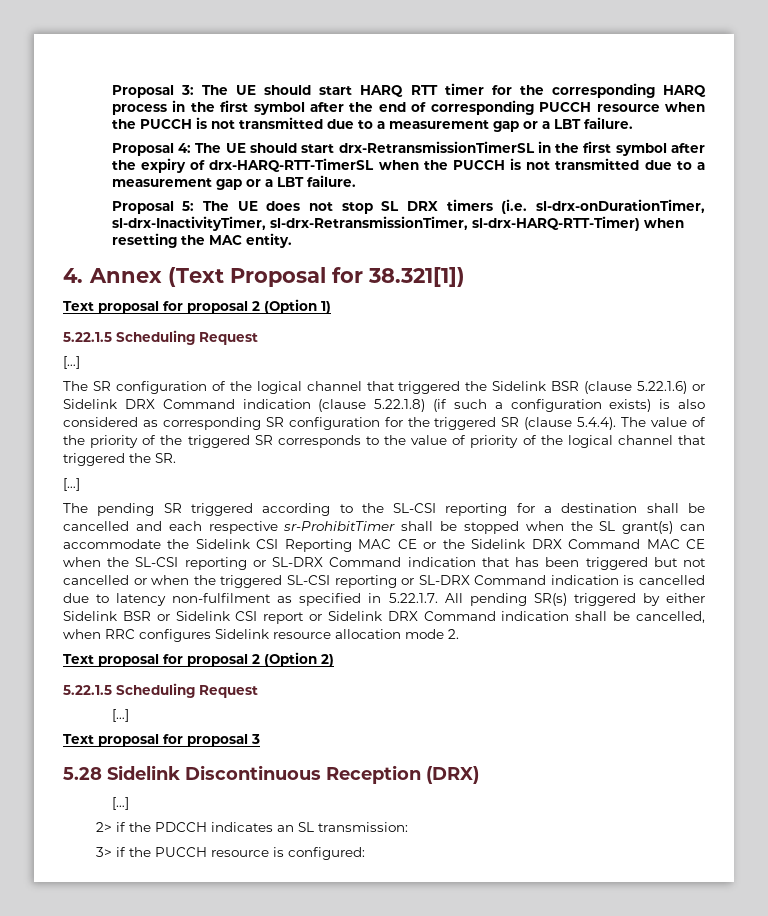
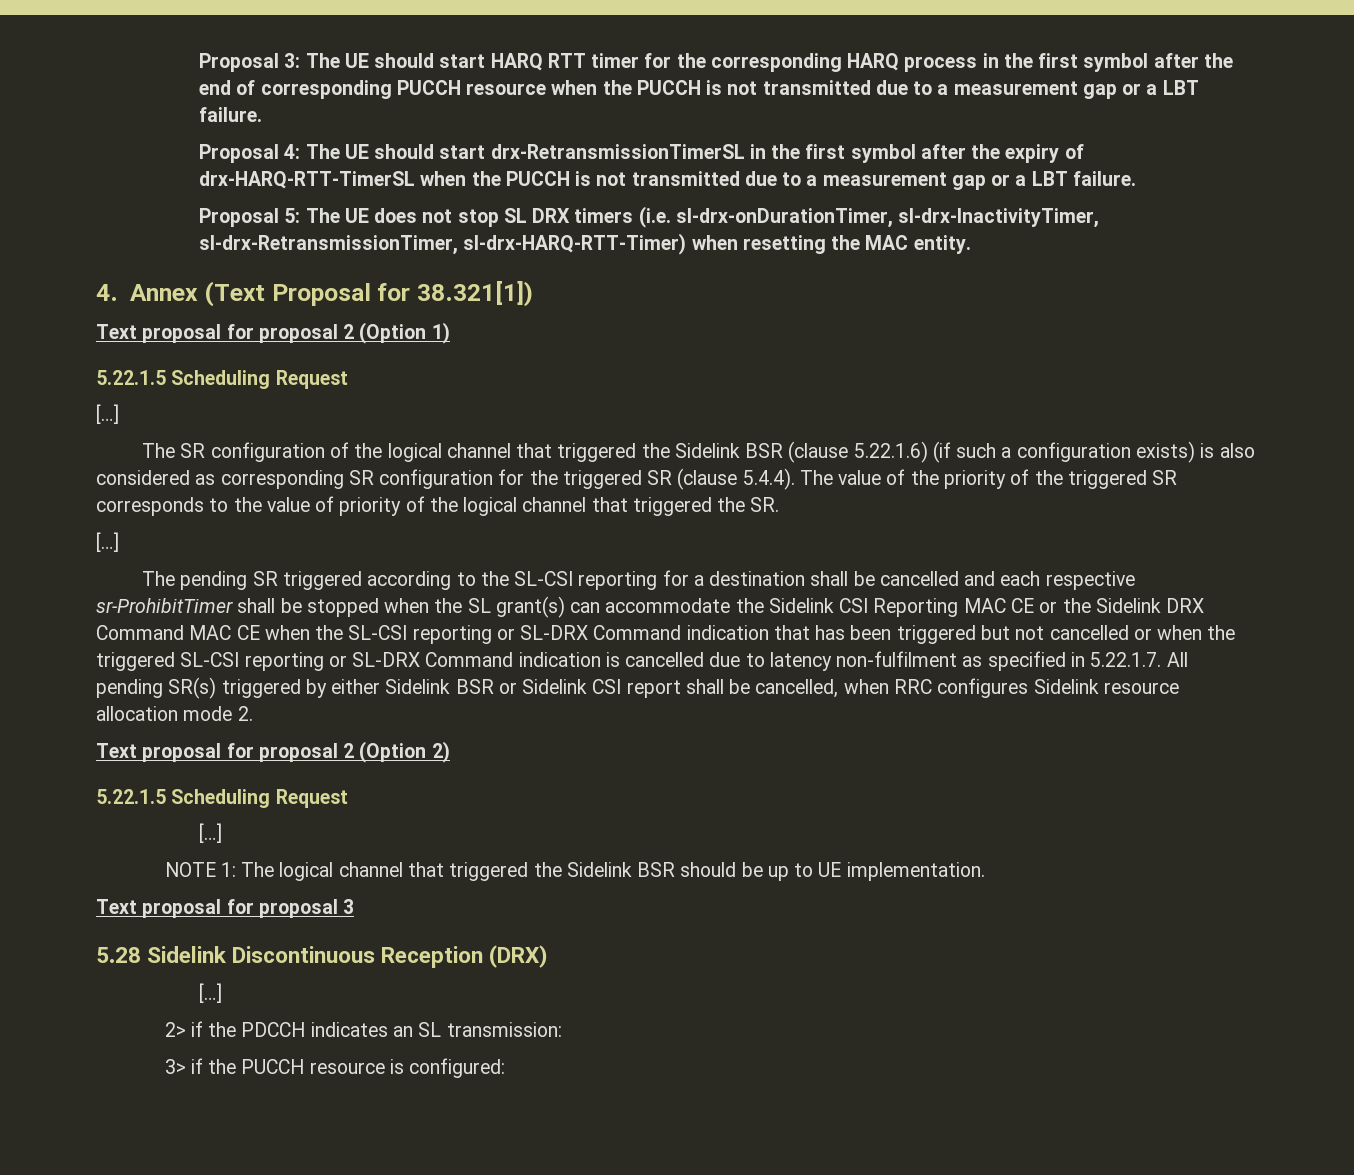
- The SR configuration of the logical channel that triggered the Sidelink BSR (clause 5.22.1.6) or Sidelink DRX Command indication (clause 5.22.1.8) (if such a configuration exists) is also considered as corresponding SR configuration for the triggered SR (clause 5.4.4). The value of the priority of the triggered SR corresponds to the value of priority of the logical channel that triggered the SR.
+ The SR configuration of the logical channel that triggered the Sidelink BSR (clause 5.22.1.6) (if such a configuration exists) is also considered as corresponding SR configuration for the triggered SR (clause 5.4.4). The value of the priority of the triggered SR corresponds to the value of priority of the logical channel that triggered the SR.
- The pending SR triggered according to the SL-CSI reporting for a destination shall be cancelled and each respective sr-ProhibitTimer shall be stopped when the SL grant(s) can accommodate the Sidelink CSI Reporting MAC CE or the Sidelink DRX Command MAC CE when the SL-CSI reporting or SL-DRX Command indication that has been triggered but not cancelled or when the triggered SL-CSI reporting or SL-DRX Command indication is cancelled due to latency non-fulfilment as specified in 5.22.1.7. All pending SR(s) triggered by either Sidelink BSR or Sidelink CSI report or Sidelink DRX Command indication shall be cancelled, when RRC configures Sidelink resource allocation mode 2.
+ The pending SR triggered according to the SL-CSI reporting for a destination shall be cancelled and each respective sr-ProhibitTimer shall be stopped when the SL grant(s) can accommodate the Sidelink CSI Reporting MAC CE or the Sidelink DRX Command MAC CE when the SL-CSI reporting or SL-DRX Command indication that has been triggered but not cancelled or when the triggered SL-CSI reporting or SL-DRX Command indication is cancelled due to latency non-fulfilment as specified in 5.22.1.7. All pending SR(s) triggered by either Sidelink BSR or Sidelink CSI report shall be cancelled, when RRC configures Sidelink resource allocation mode 2.
+ NOTE 1: The logical channel that triggered the Sidelink BSR should be up to UE implementation.

